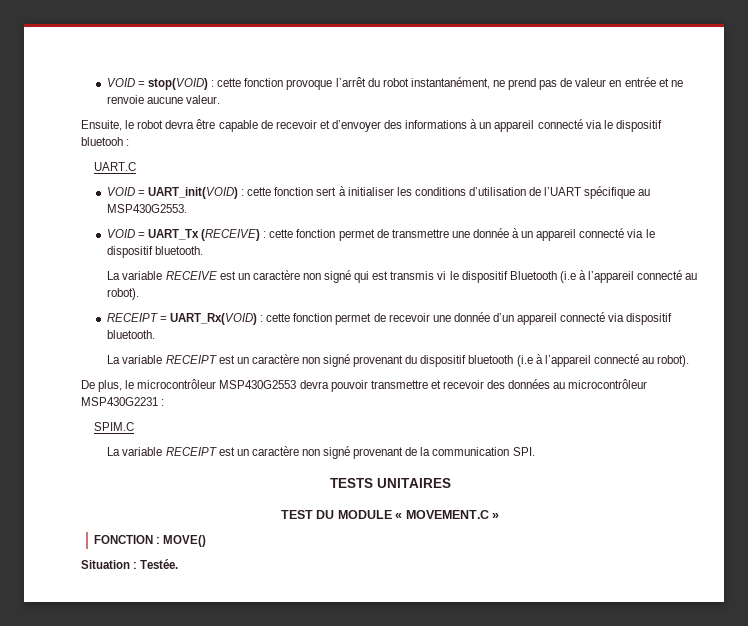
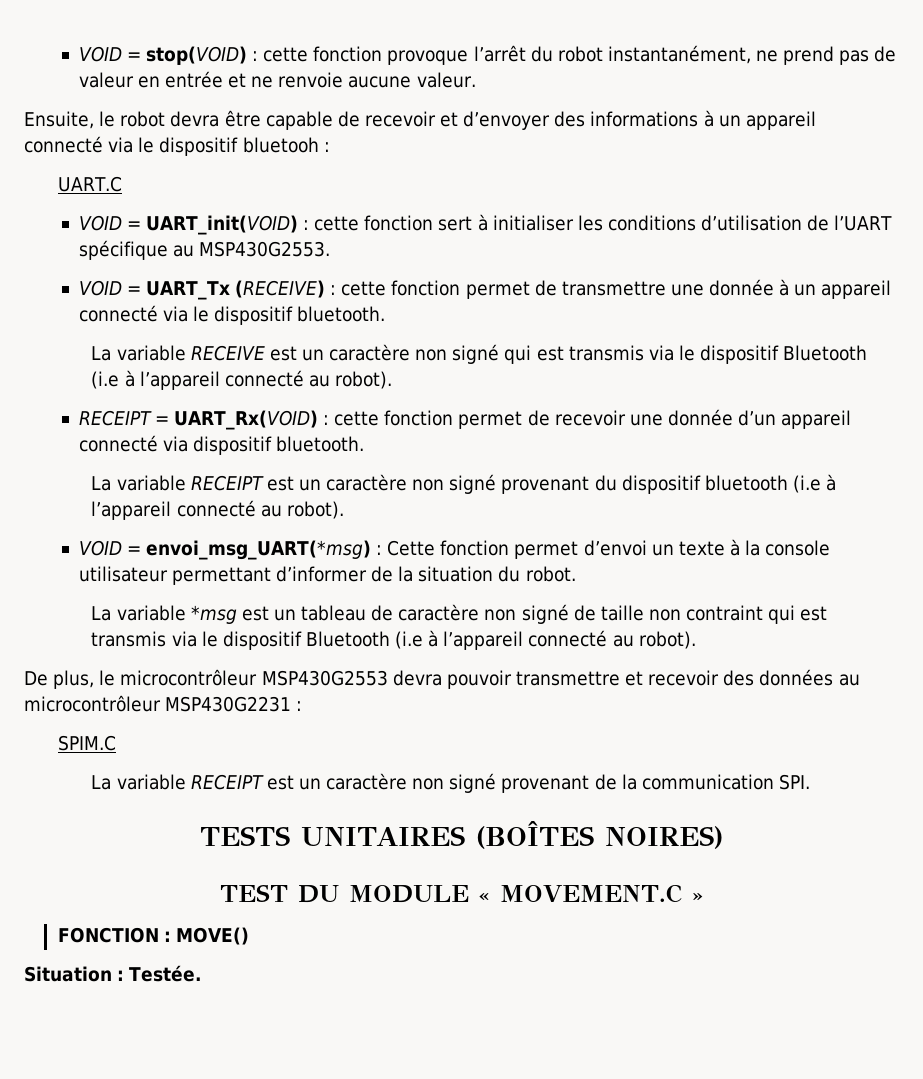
- La variable RECEIVE est un caractère non signé qui est transmis vi le dispositif Bluetooth (i.e à l’appareil connecté au robot).
+ La variable RECEIVE est un caractère non signé qui est transmis via le dispositif Bluetooth (i.e à l’appareil connecté au robot).
+ VOID = envoi_msg_UART(*msg) : Cette fonction permet d’envoi un texte à la console utilisateur permettant d’informer de la situation du robot.
+ La variable *msg est un tableau de caractère non signé de taille non contraint qui est transmis via le dispositif Bluetooth (i.e à l’appareil connecté au robot).
- TESTS UNITAIRES
+ TESTS UNITAIRES (BOÎTES NOIRES)

